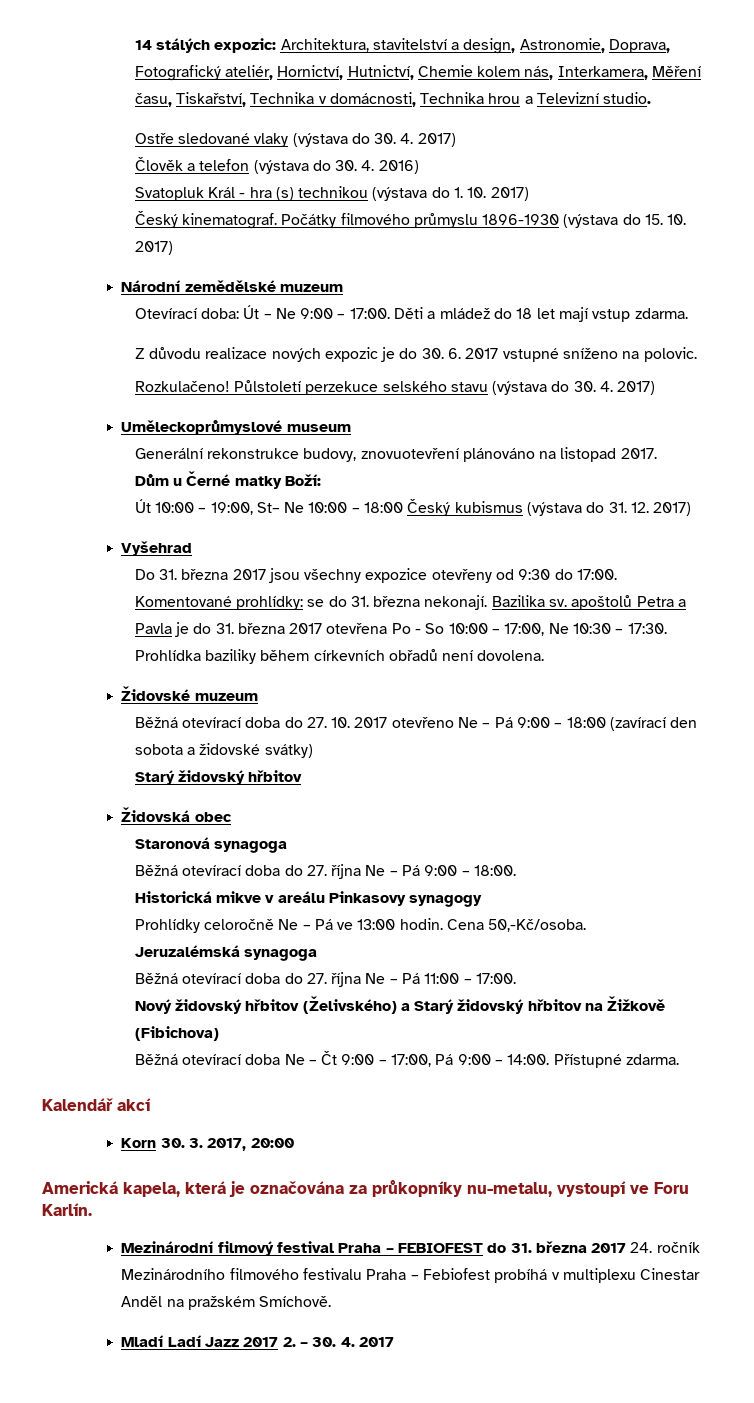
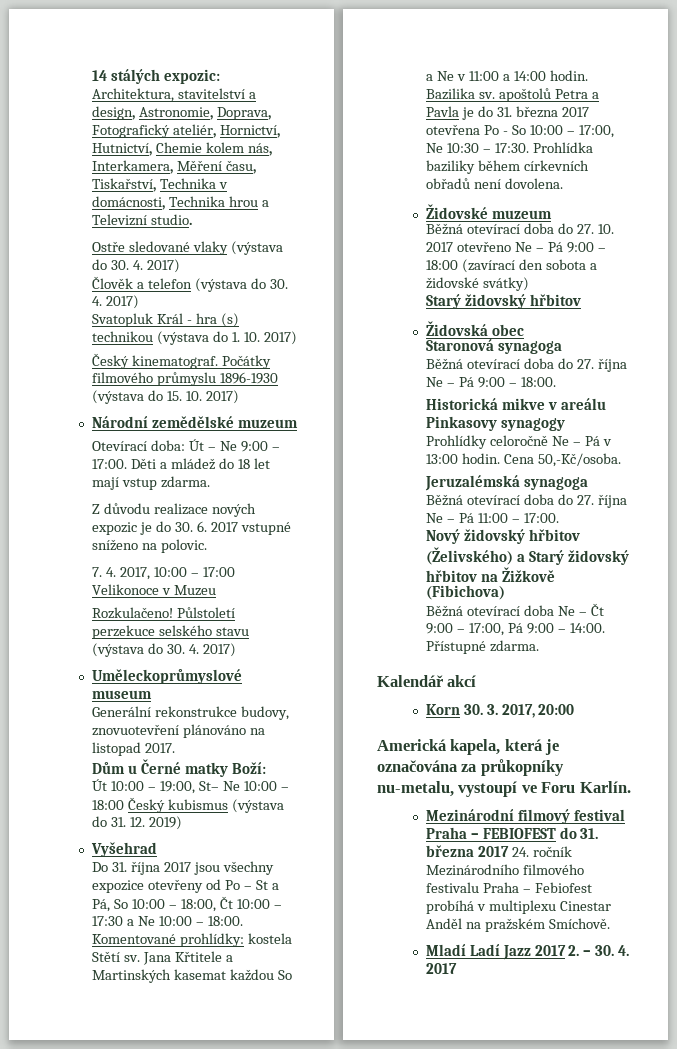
- Člověk a telefon (výstava do 30. 4. 2016)
+ Člověk a telefon (výstava do 30. 4. 2017)
+ 7. 4. 2017, 10:00 – 17:00 Velikonoce v Muzeu
- Út 10:00 – 19:00, St– Ne 10:00 – 18:00 Český kubismus (výstava do 31. 12. 2017)
+ Út 10:00 – 19:00, St– Ne 10:00 – 18:00 Český kubismus (výstava do 31. 12. 2019)
- Do 31. března 2017 jsou všechny expozice otevřeny od 9:30 do 17:00. Komentované prohlídky: se do 31. března nekonají.
+ Do 31. října 2017 jsou všechny expozice otevřeny od Po – St a Pá, So 10:00 – 18:00, Čt 10:00 – 17:30 a Ne 10:00 – 18:00. Komentované prohlídky: kostela Stětí sv. Jana Křtitele a Martinských kasemat každou So a Ne v 11:00 a 14:00 hodin.
- Prohlídky celoročně Ne – Pá ve 13:00 hodin.
+ Prohlídky celoročně Ne – Pá v 13:00 hodin.

